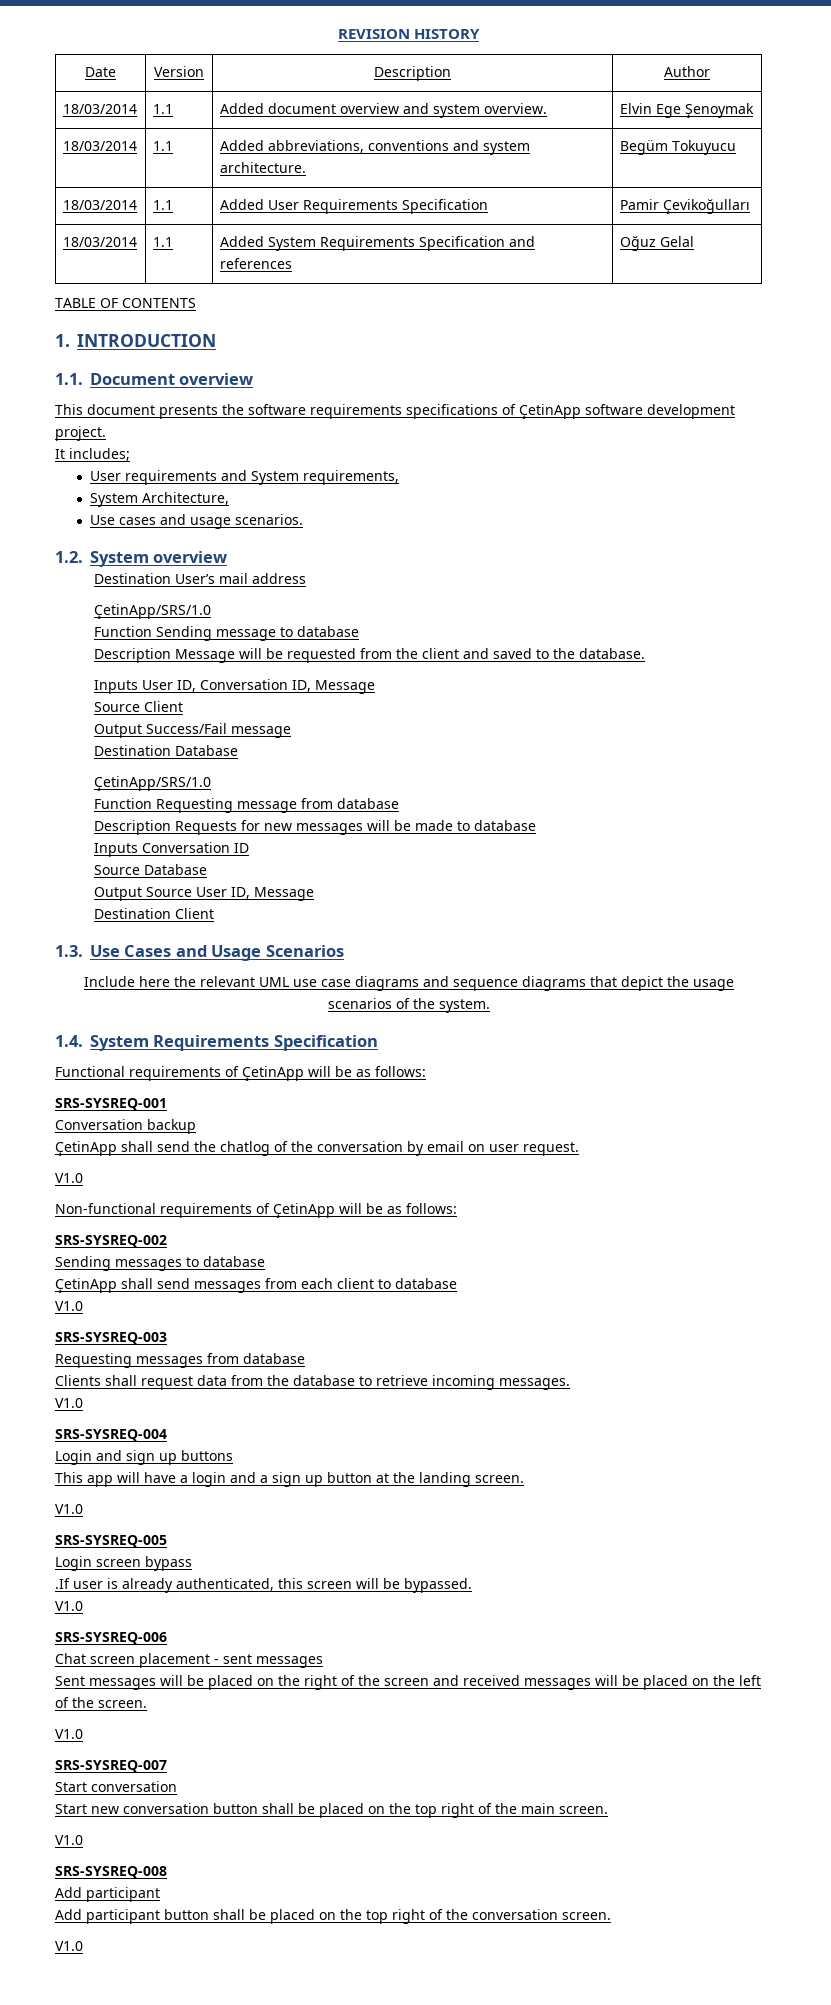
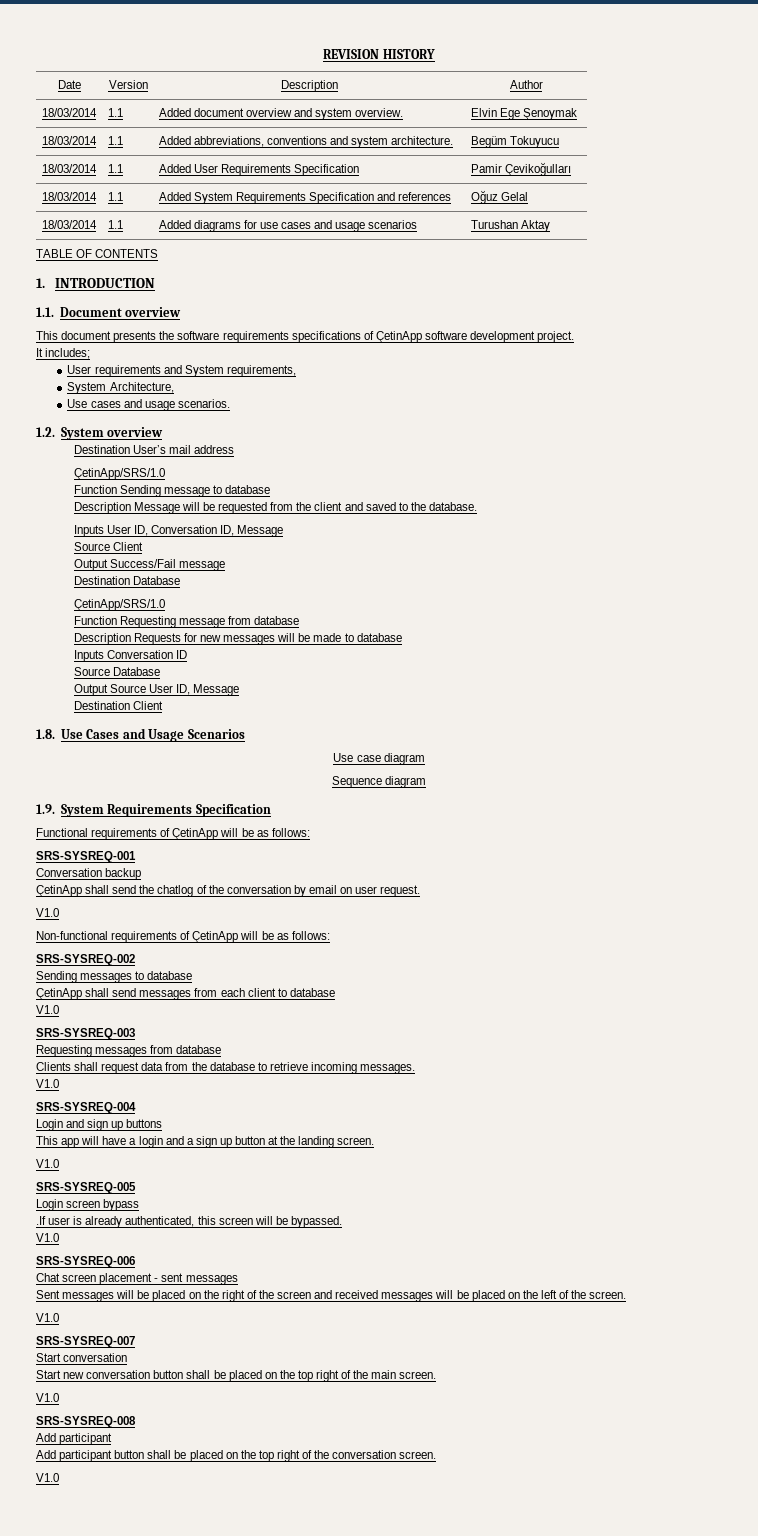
+ 18/03/2014 | 1.1 | Added diagrams for use cases and usage scenarios | Turushan Aktay
- 1.3. Use Cases and Usage Scenarios
+ 1.8. Use Cases and Usage Scenarios
- Include here the relevant UML use case diagrams and sequence diagrams that depict the usage scenarios of the system.
- 1.4. System Requirements Specification
+ Use case diagram
+ Sequence diagram
+ 1.9. System Requirements Specification

